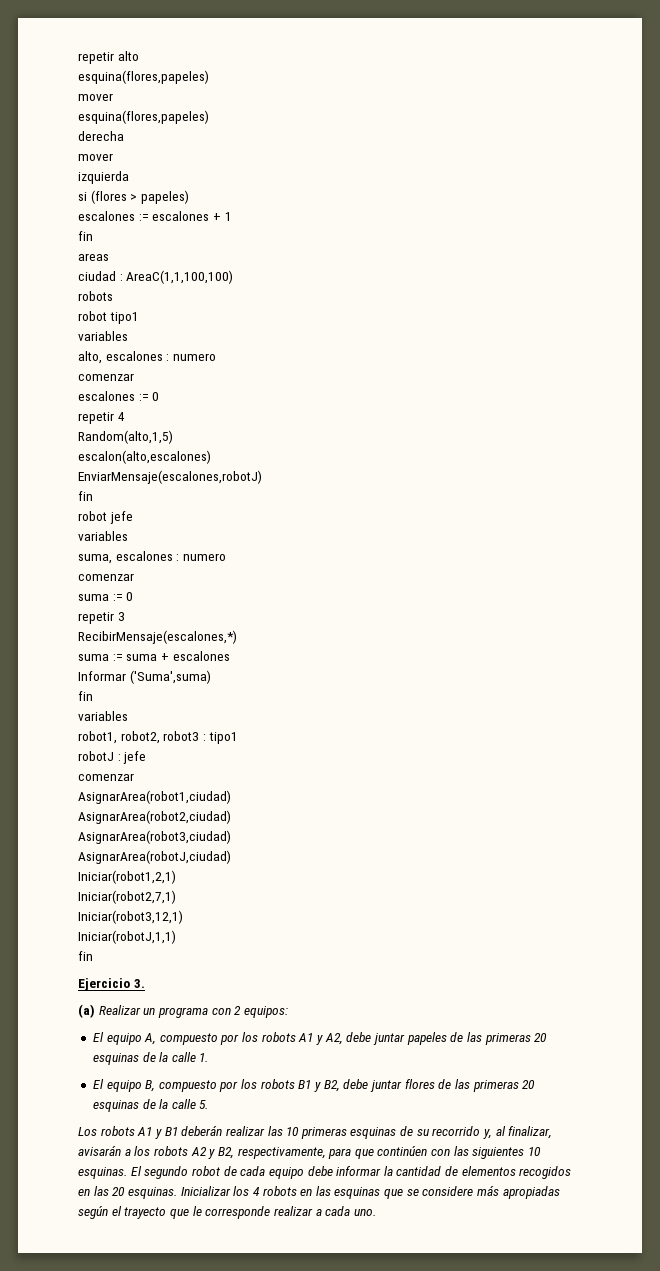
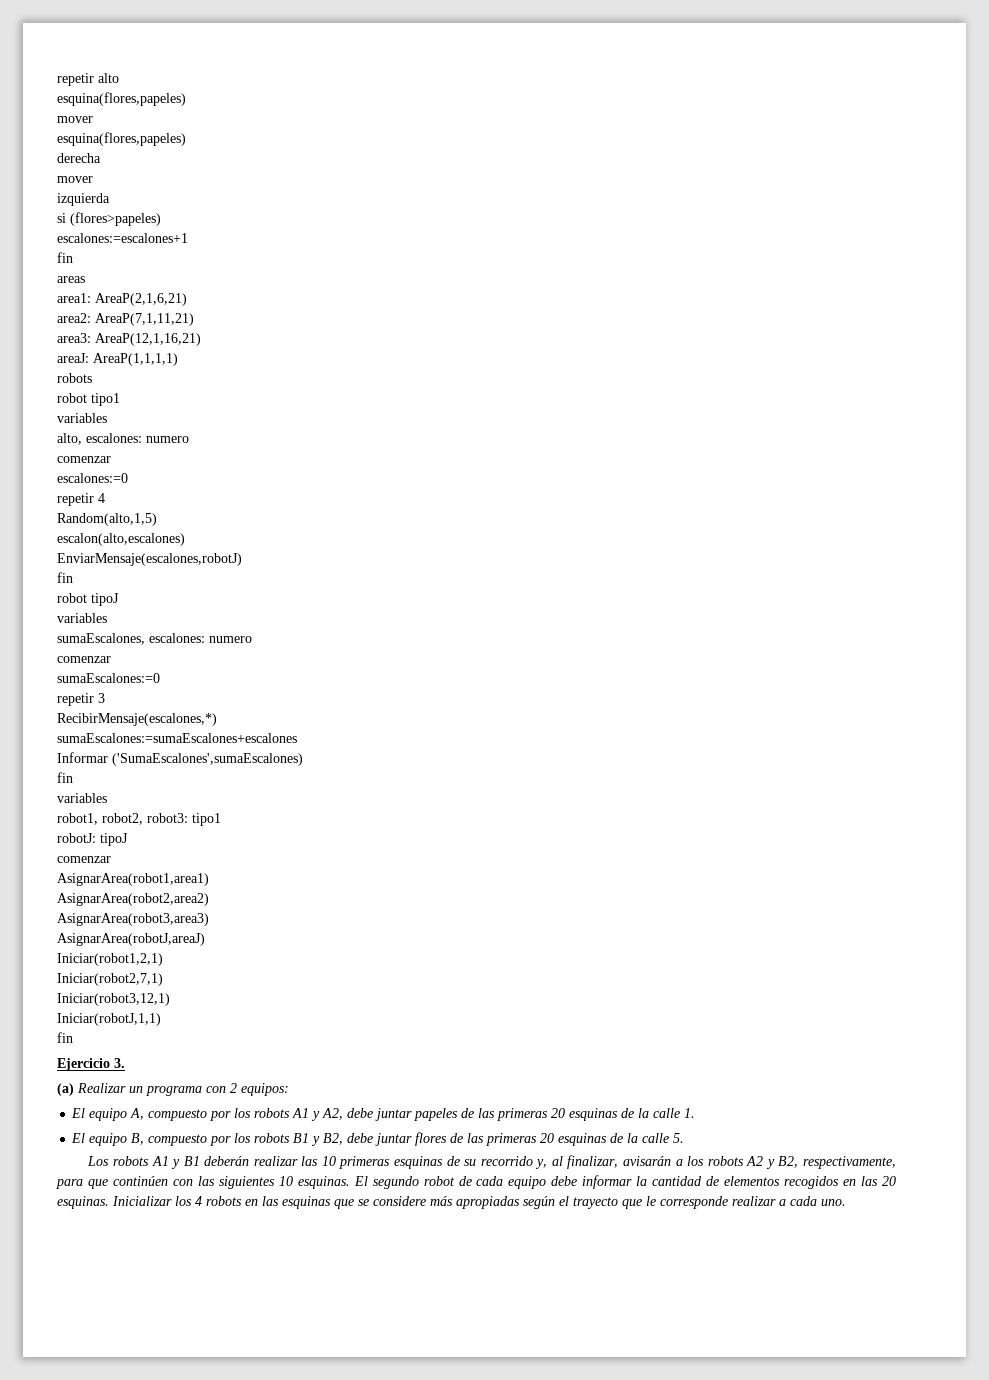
- si (flores > papeles)
- escalones := escalones + 1
+ si (flores>papeles)
+ escalones:=escalones+1
  fin
  areas
- ciudad : AreaC(1,1,100,100)
+ area1: AreaP(2,1,6,21)
+ area2: AreaP(7,1,11,21)
+ area3: AreaP(12,1,16,21)
+ areaJ: AreaP(1,1,1,1)
- alto, escalones : numero
+ alto, escalones: numero
  comenzar
- escalones := 0
+ escalones:=0
- robot jefe
+ robot tipoJ
  variables
- suma, escalones : numero
+ sumaEscalones, escalones: numero
  comenzar
- suma := 0
+ sumaEscalones:=0
- suma := suma + escalones
+ sumaEscalones:=sumaEscalones+escalones
- Informar ('Suma',suma)
+ Informar ('SumaEscalones',sumaEscalones)
- robot1, robot2, robot3 : tipo1
- robotJ : jefe
+ robot1, robot2, robot3: tipo1
+ robotJ: tipoJ
  comenzar
- AsignarArea(robot1,ciudad)
- AsignarArea(robot2,ciudad)
- AsignarArea(robot3,ciudad)
- AsignarArea(robotJ,ciudad)
+ AsignarArea(robot1,area1)
+ AsignarArea(robot2,area2)
+ AsignarArea(robot3,area3)
+ AsignarArea(robotJ,areaJ)

